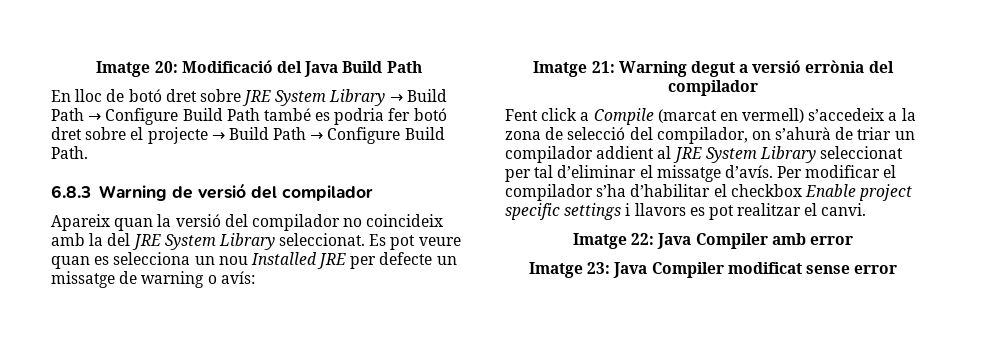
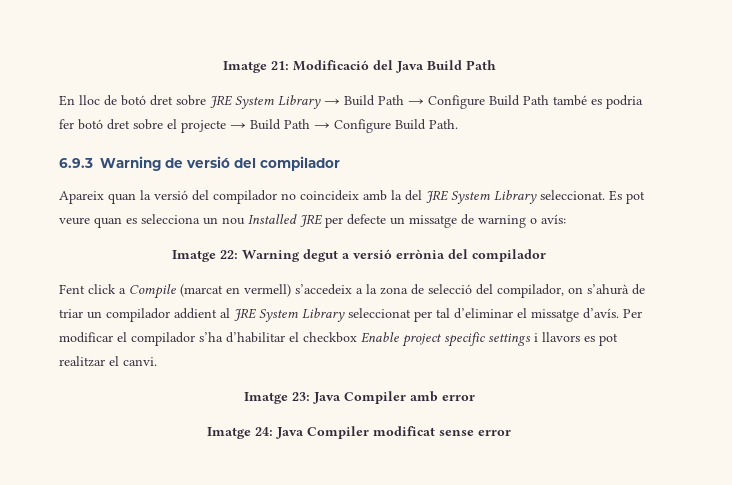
- Imatge 20: Modificació del Java Build Path
+ Imatge 21: Modificació del Java Build Path
- 6.8.3 Warning de versió del compilador
+ 6.9.3 Warning de versió del compilador
- Imatge 21: Warning degut a versió errònia del compilador
+ Imatge 22: Warning degut a versió errònia del compilador
- Imatge 22: Java Compiler amb error
+ Imatge 23: Java Compiler amb error
- Imatge 23: Java Compiler modificat sense error
+ Imatge 24: Java Compiler modificat sense error

